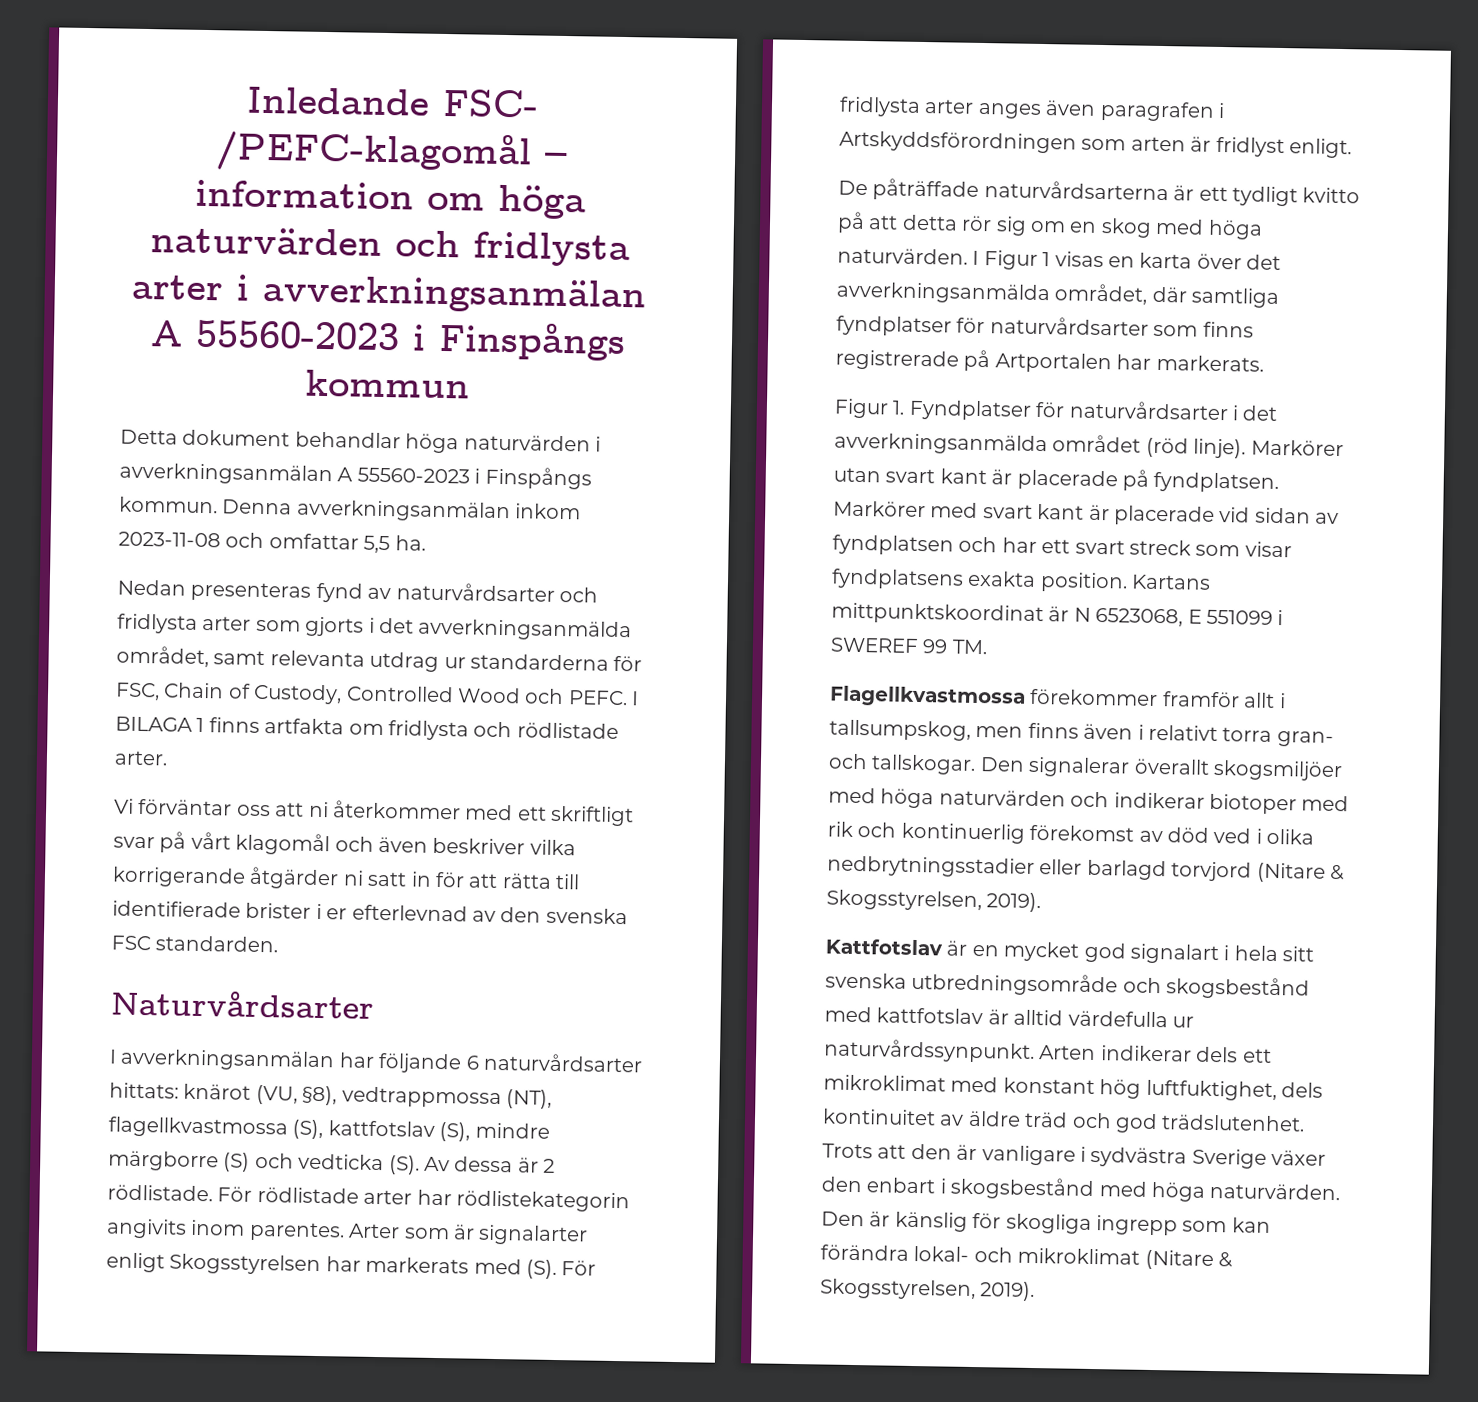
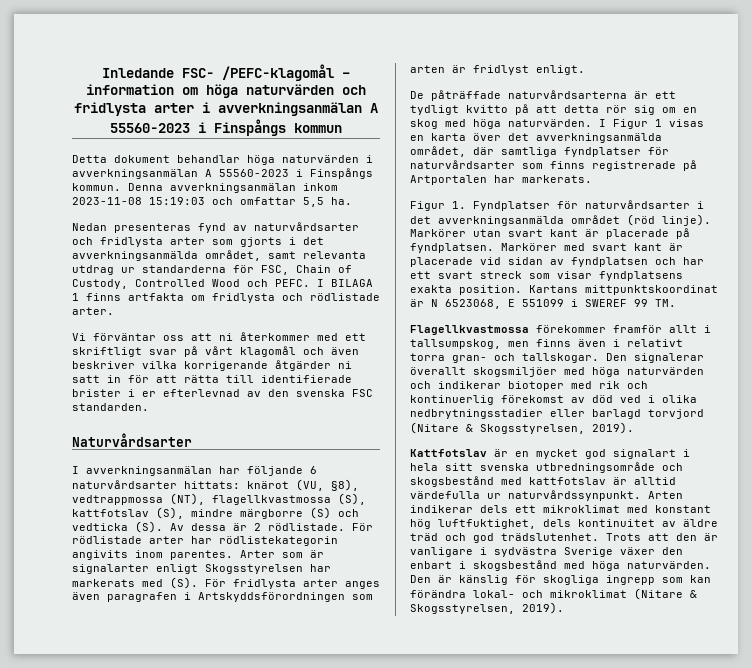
- Denna avverkningsanmälan inkom 2023-11-08 och omfattar 5,5 ha.
+ Denna avverkningsanmälan inkom 2023-11-08 15:19:03 och omfattar 5,5 ha.

